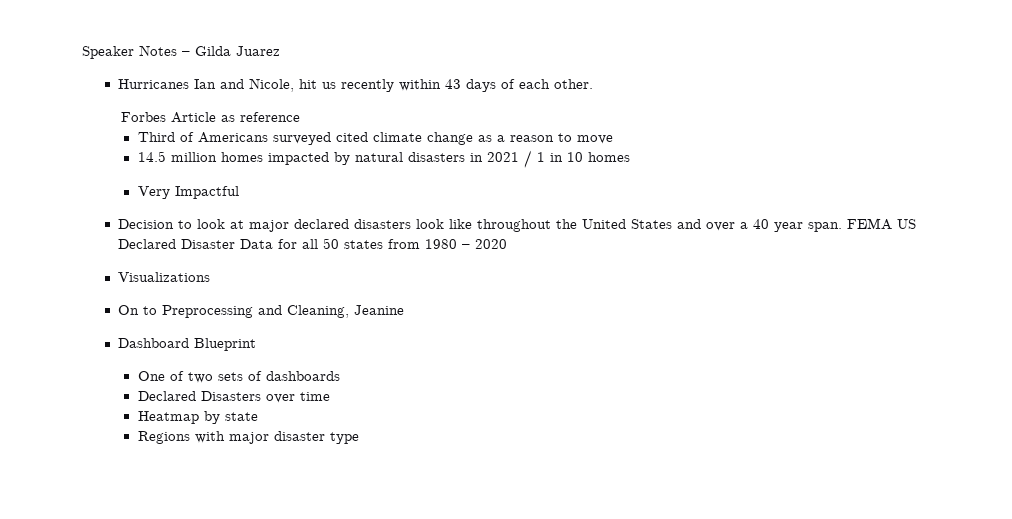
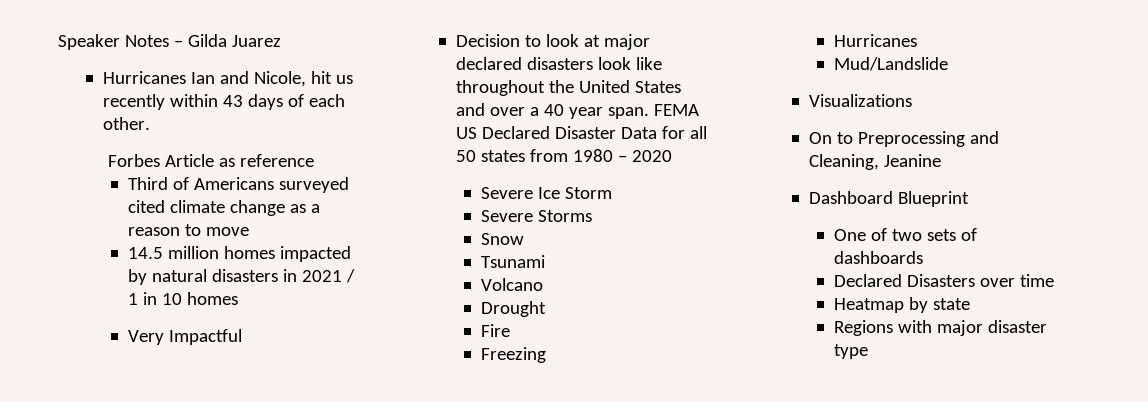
+ Severe Ice Storm
+ Severe Storms
+ Snow
+ Tsunami
+ Volcano
+ Drought
+ Fire
+ Freezing
+ Hurricanes
+ Mud/Landslide

